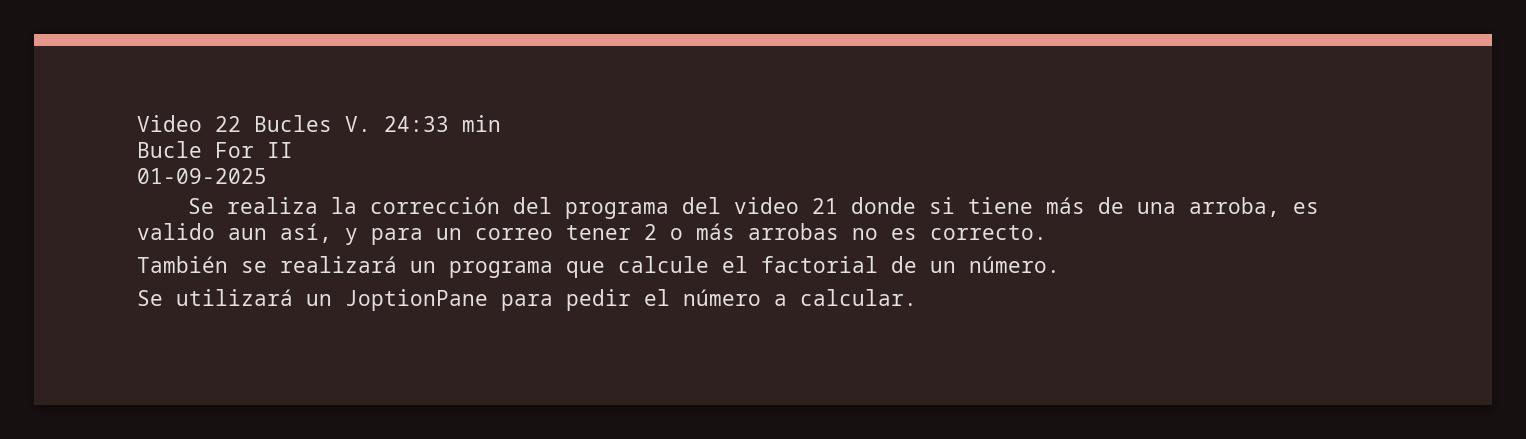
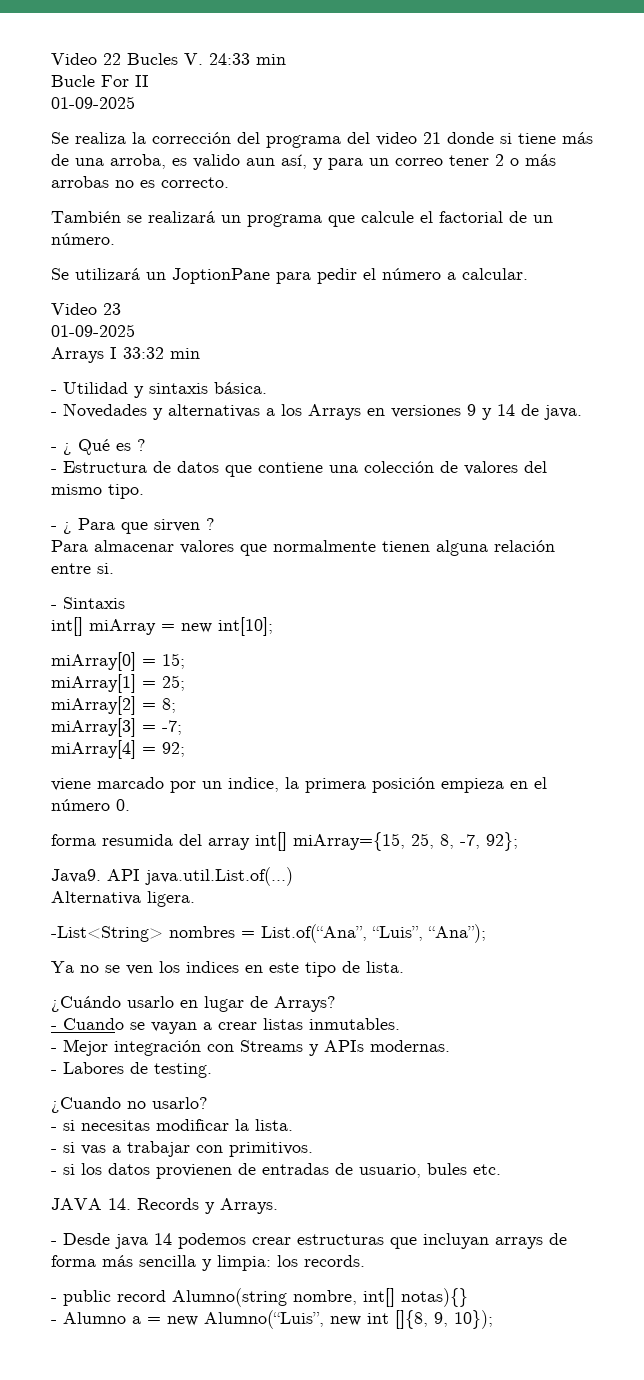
+ Video 23
+ 01-09-2025
+ Arrays I 33:32 min
+ - Utilidad y sintaxis básica.
+ - Novedades y alternativas a los Arrays en versiones 9 y 14 de java.
+ - ¿ Qué es ?
+ - Estructura de datos que contiene una colección de valores del mismo tipo.
+ - ¿ Para que sirven ?
+ Para almacenar valores que normalmente tienen alguna relación entre si.
+ - Sintaxis
+ int[] miArray = new int[10];
+ miArray[0] = 15;
+ miArray[1] = 25;
+ miArray[2] = 8;
+ miArray[3] = -7;
+ miArray[4] = 92;
+ viene marcado por un indice, la primera posición empieza en el número 0.
+ forma resumida del array int[] miArray={15, 25, 8, -7, 92};
+ Java9. API java.util.List.of(…)
+ Alternativa ligera.
+ -List<String> nombres = List.of(“Ana”, “Luis”, “Ana”);
+ Ya no se ven los indices en este tipo de lista.
+ ¿Cuándo usarlo en lugar de Arrays?
+ - Cuando se vayan a crear listas inmutables.
+ - Mejor integración con Streams y APIs modernas.
+ - Labores de testing.
+ ¿Cuando no usarlo?
+ - si necesitas modificar la lista.
+ - si vas a trabajar con primitivos.
+ - si los datos provienen de entradas de usuario, bules etc.
+ JAVA 14. Records y Arrays.
+ - Desde java 14 podemos crear estructuras que incluyan arrays de forma más sencilla y limpia: los records.
+ - public record Alumno(string nombre, int[] notas){}
+ - Alumno a = new Alumno(“Luis”, new int []{8, 9, 10});

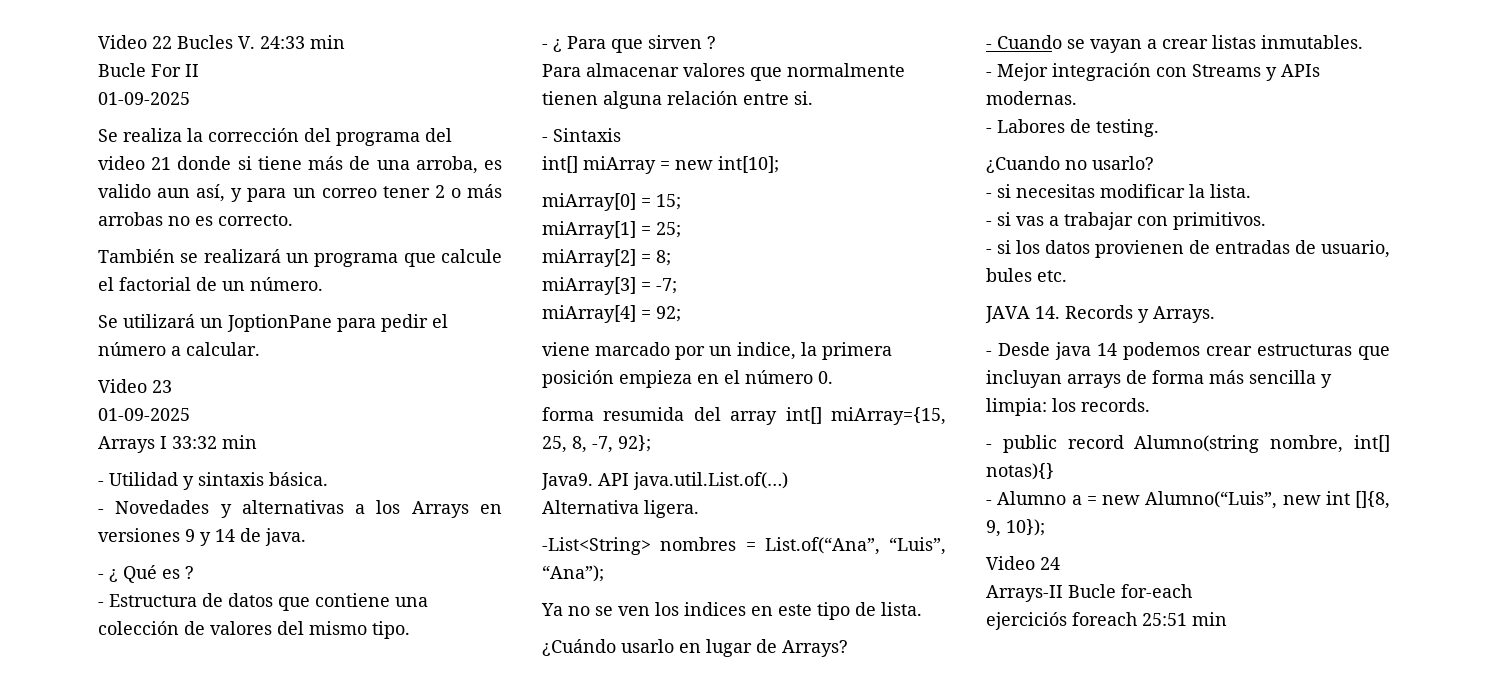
+ Video 24
+ Arrays-II Bucle for-each
+ ejerciciós foreach 25:51 min

